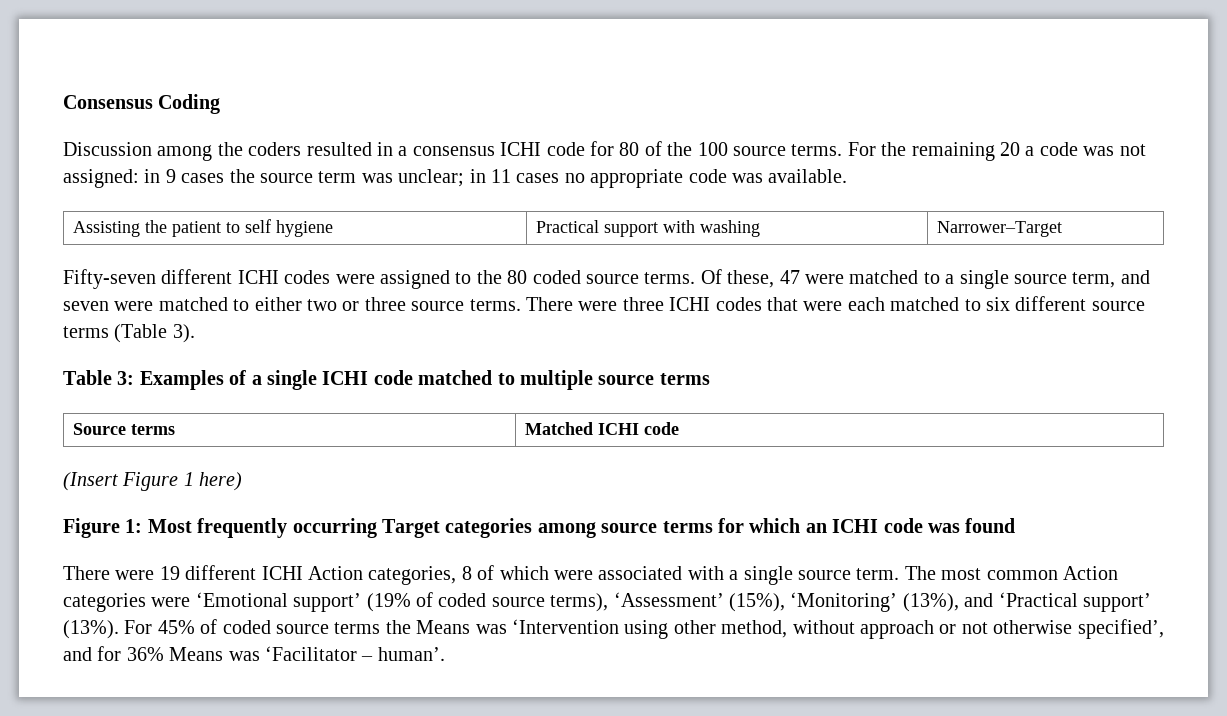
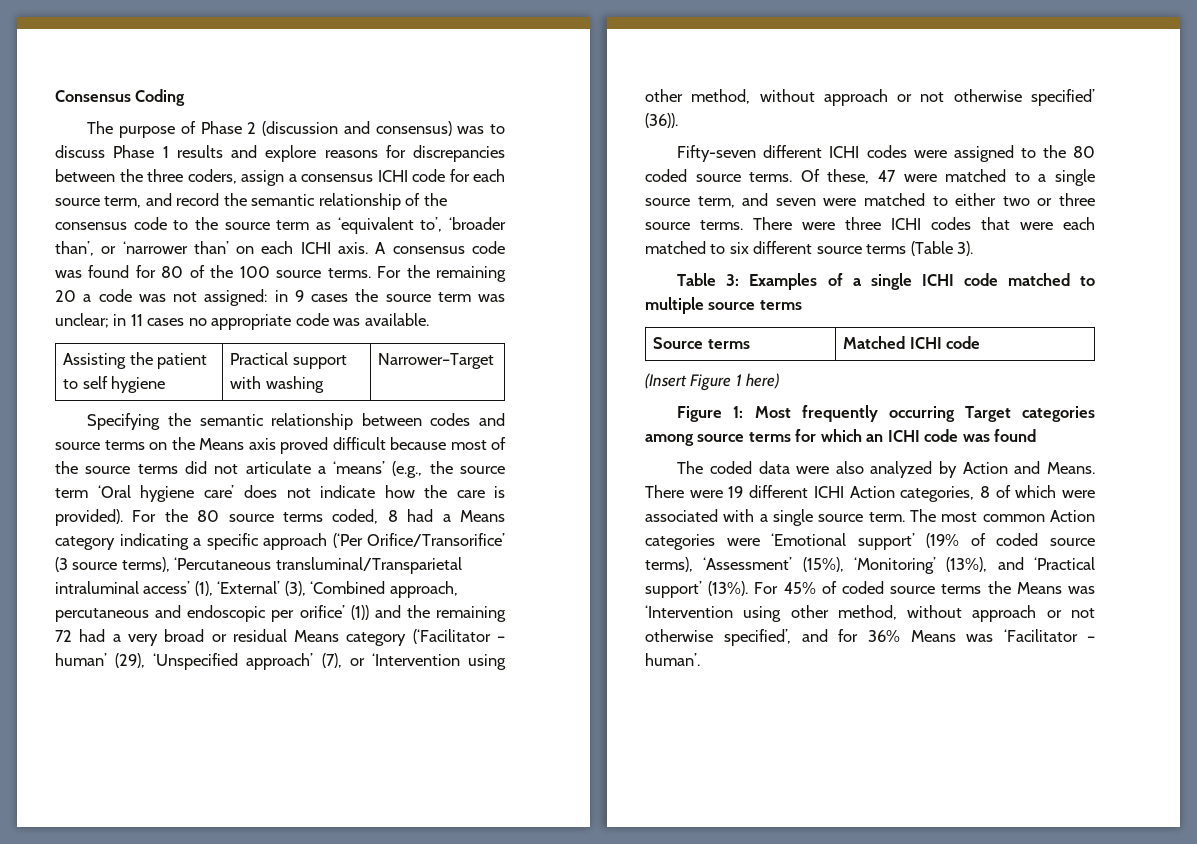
- Discussion among the coders resulted in a consensus ICHI code for 80 of the 100 source terms.
+ The purpose of Phase 2 (discussion and consensus) was to discuss Phase 1 results and explore reasons for discrepancies between the three coders, assign a consensus ICHI code for each source term, and record the semantic relationship of the consensus code to the source term as ‘equivalent to’, ‘broader than’, or ‘narrower than’ on each ICHI axis. A consensus code was found for 80 of the 100 source terms.
+ Specifying the semantic relationship between codes and source terms on the Means axis proved difficult because most of the source terms did not articulate a ‘means’ (e.g., the source term ‘Oral hygiene care’ does not indicate how the care is provided). For the 80 source terms coded, 8 had a Means category indicating a specific approach (‘Per Orifice/Transorifice’ (3 source terms), ‘Percutaneous transluminal/Transparietal intraluminal access’ (1), ‘External’ (3), ‘Combined approach, percutaneous and endoscopic per orifice’ (1)) and the remaining 72 had a very broad or residual Means category (‘Facilitator – human’ (29), ‘Unspecified approach’ (7), or ‘Intervention using other method, without approach or not otherwise specified’ (36)).
+ The coded data were also analyzed by Action and Means.

